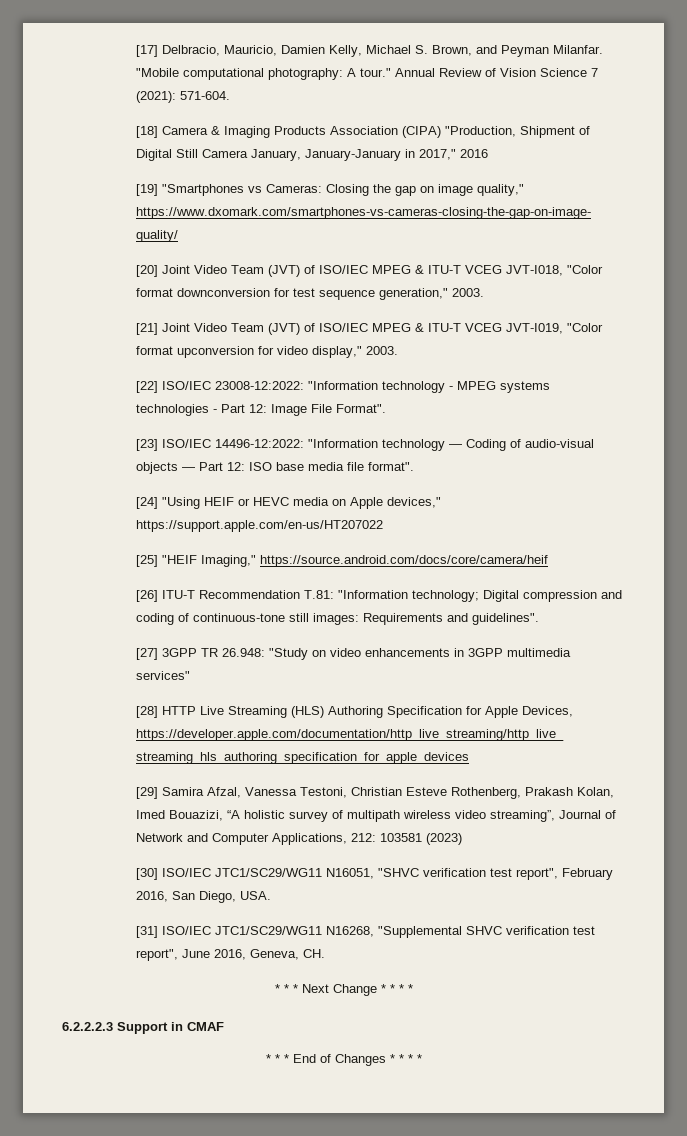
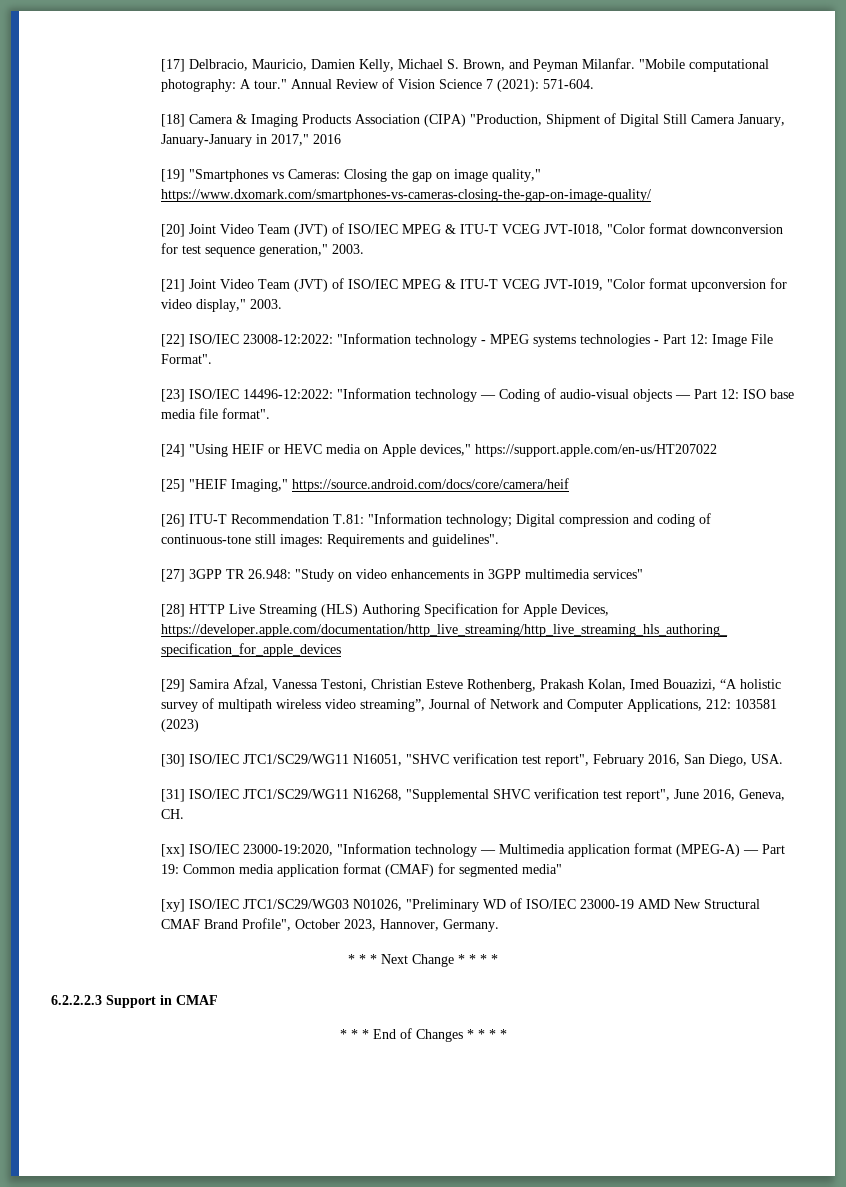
+ [xx] ISO/IEC 23000-19:2020, "Information technology — Multimedia application format (MPEG-A) — Part 19: Common media application format (CMAF) for segmented media"
+ [xy] ISO/IEC JTC1/SC29/WG03 N01026, "Preliminary WD of ISO/IEC 23000-19 AMD New Structural CMAF Brand Profile", October 2023, Hannover, Germany.

